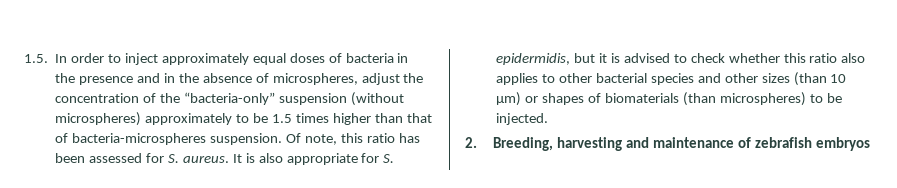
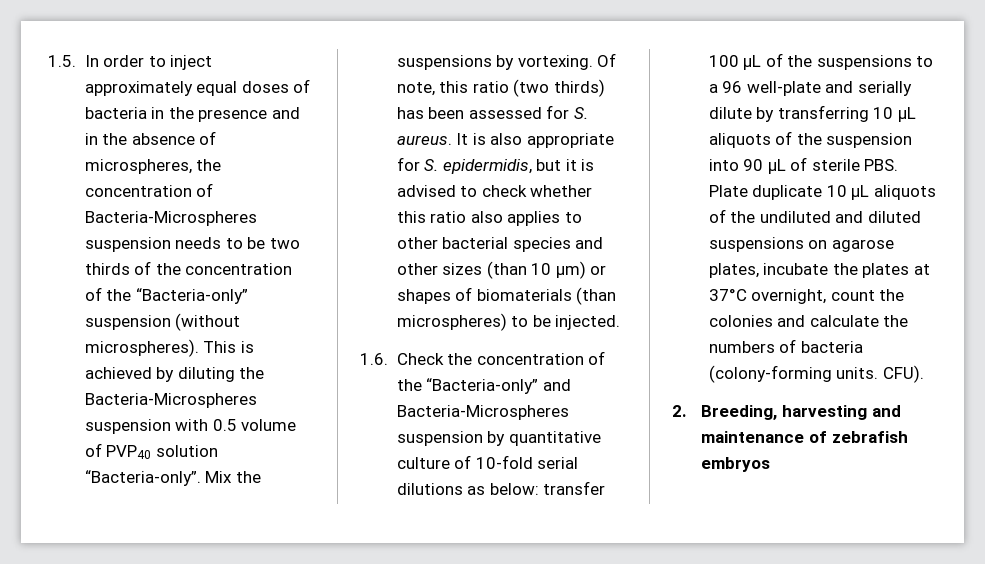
- 1.5. In order to inject approximately equal doses of bacteria in the presence and in the absence of microspheres, adjust the concentration of the “bacteria-only” suspension (without microspheres) approximately to be 1.5 times higher than that of bacteria-microspheres suspension.
+ 1.5. In order to inject approximately equal doses of bacteria in the presence and in the absence of microspheres, the concentration of Bacteria-Microspheres suspension needs to be two thirds of the concentration of the “Bacteria-only” suspension (without microspheres). This is achieved by diluting the Bacteria-Microspheres suspension with 0.5 volume of PVP40 solution “Bacteria-only”. Mix the suspensions by vortexing.
- Of note, this ratio has been assessed for S. aureus.
+ Of note, this ratio (two thirds) has been assessed for S. aureus.
+ 1.6. Check the concentration of the “Bacteria-only” and Bacteria-Microspheres suspension by quantitative culture of 10-fold serial dilutions as below: transfer 100 µL of the suspensions to a 96 well-plate and serially dilute by transferring 10 µL aliquots of the suspension into 90 µL of sterile PBS. Plate duplicate 10 µL aliquots of the undiluted and diluted suspensions on agarose plates, incubate the plates at 37°C overnight, count the colonies and calculate the numbers of bacteria (colony-forming units. CFU).

